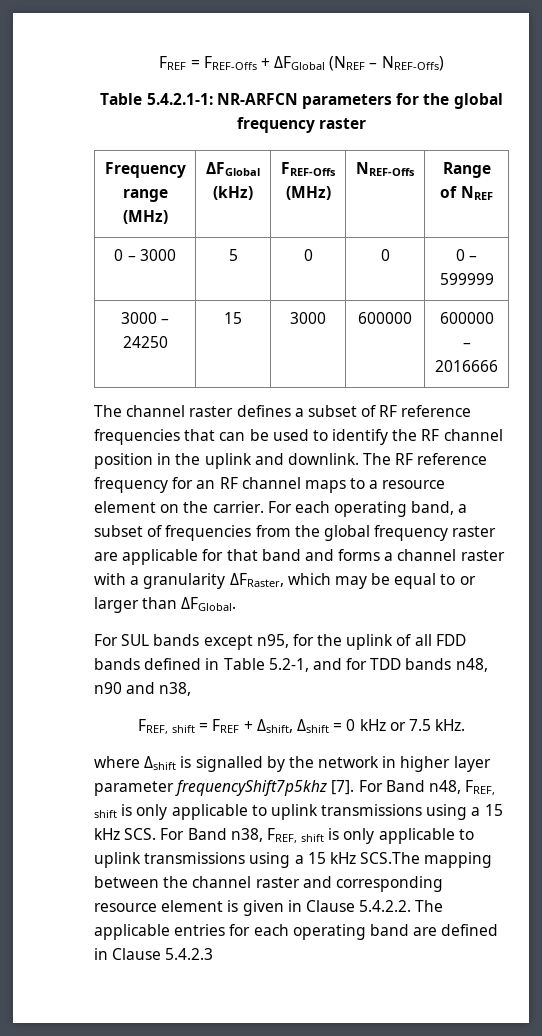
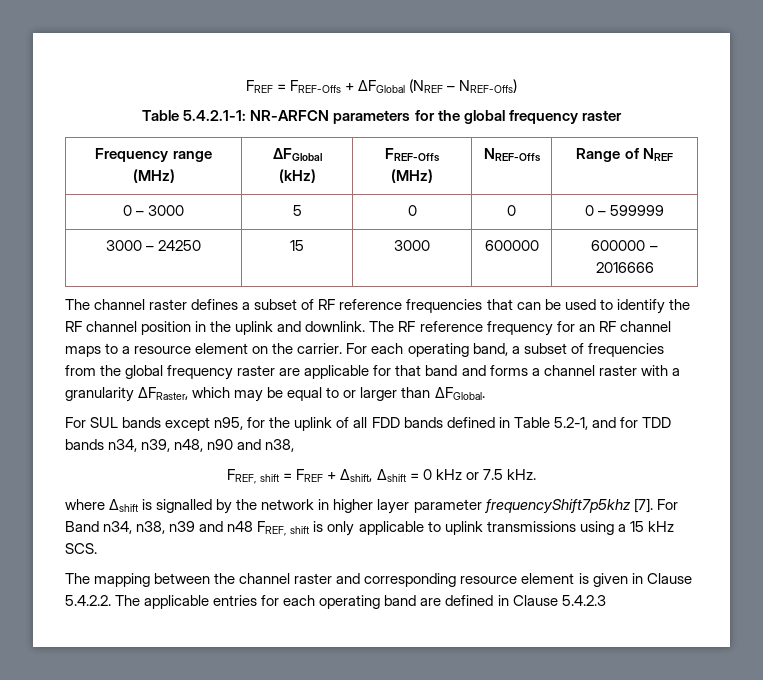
- For SUL bands except n95, for the uplink of all FDD bands defined in Table 5.2-1, and for TDD bands n48, n90 and n38,
+ For SUL bands except n95, for the uplink of all FDD bands defined in Table 5.2-1, and for TDD bands n34, n39, n48, n90 and n38,
- For Band n48, FREF, shift is only applicable to uplink transmissions using a 15 kHz SCS. For Band n38, FREF, shift is only applicable to uplink transmissions using a 15 kHz SCS.The mapping between the channel raster and corresponding resource element is given in Clause 5.4.2.2. The applicable entries for each operating band are defined in Clause 5.4.2.3
+ For Band n34, n38, n39 and n48 FREF, shift is only applicable to uplink transmissions using a 15 kHz SCS.
+ The mapping between the channel raster and corresponding resource element is given in Clause 5.4.2.2. The applicable entries for each operating band are defined in Clause 5.4.2.3

